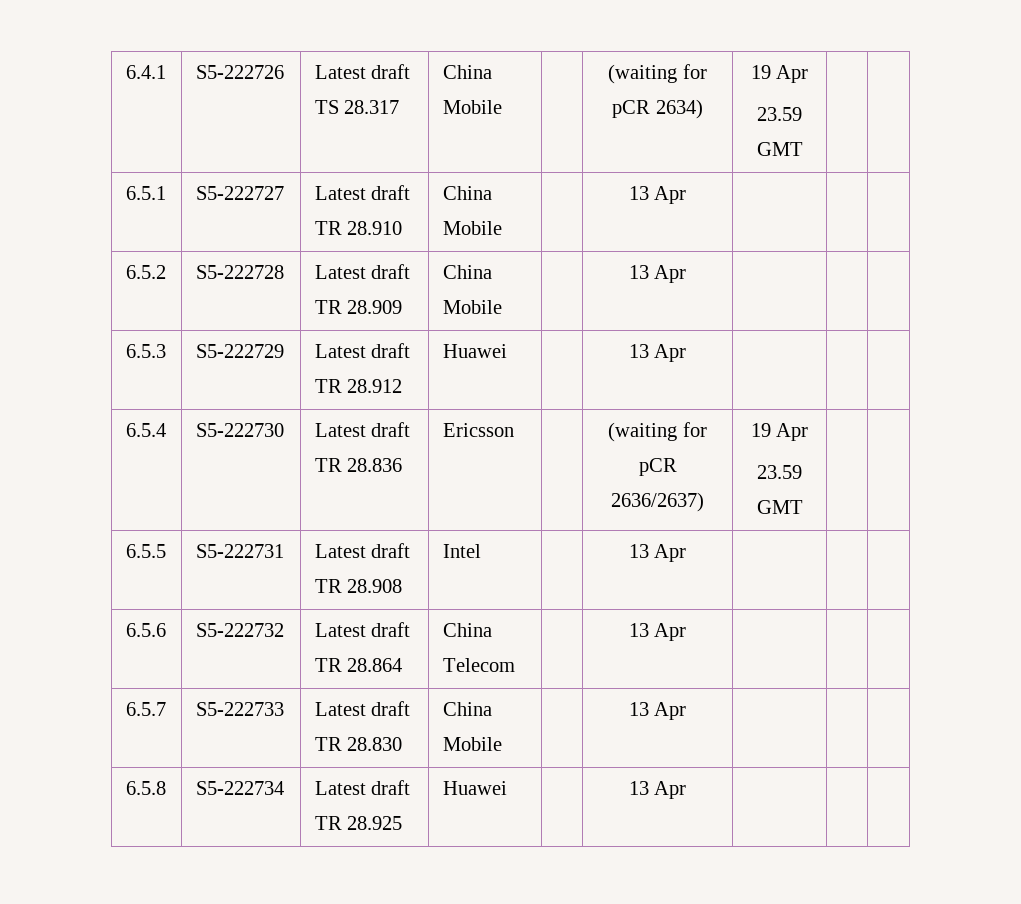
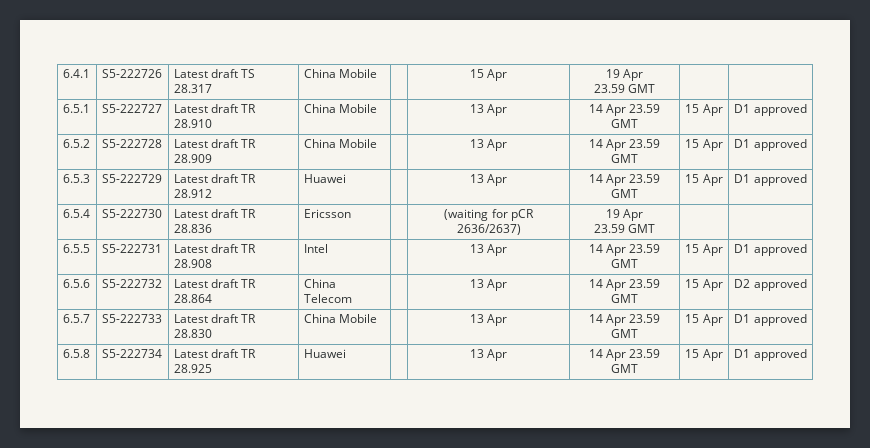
- 6.4.1 | S5-222726 | Latest draft TS 28.317 | China Mobile | | (waiting for pCR 2634) | 19 Apr
+ 6.4.1 | S5-222726 | Latest draft TS 28.317 | China Mobile | | 15 Apr | 19 Apr
- 6.5.1 | S5-222727 | Latest draft TR 28.910 | China Mobile | | 13 Apr | | |
+ 6.5.1 | S5-222727 | Latest draft TR 28.910 | China Mobile | | 13 Apr | 14 Apr 23.59 GMT | 15 Apr | D1 approved
- 6.5.2 | S5-222728 | Latest draft TR 28.909 | China Mobile | | 13 Apr | | |
+ 6.5.2 | S5-222728 | Latest draft TR 28.909 | China Mobile | | 13 Apr | 14 Apr 23.59 GMT | 15 Apr | D1 approved
- 6.5.3 | S5-222729 | Latest draft TR 28.912 | Huawei | | 13 Apr | | |
+ 6.5.3 | S5-222729 | Latest draft TR 28.912 | Huawei | | 13 Apr | 14 Apr 23.59 GMT | 15 Apr | D1 approved
- 6.5.5 | S5-222731 | Latest draft TR 28.908 | Intel | | 13 Apr | | |
+ 6.5.5 | S5-222731 | Latest draft TR 28.908 | Intel | | 13 Apr | 14 Apr 23.59 GMT | 15 Apr | D1 approved
- 6.5.6 | S5-222732 | Latest draft TR 28.864 | China Telecom | | 13 Apr | | |
+ 6.5.6 | S5-222732 | Latest draft TR 28.864 | China Telecom | | 13 Apr | 14 Apr 23.59 GMT | 15 Apr | D2 approved
- 6.5.7 | S5-222733 | Latest draft TR 28.830 | China Mobile | | 13 Apr | | |
+ 6.5.7 | S5-222733 | Latest draft TR 28.830 | China Mobile | | 13 Apr | 14 Apr 23.59 GMT | 15 Apr | D1 approved
- 6.5.8 | S5-222734 | Latest draft TR 28.925 | Huawei | | 13 Apr | | |
+ 6.5.8 | S5-222734 | Latest draft TR 28.925 | Huawei | | 13 Apr | 14 Apr 23.59 GMT | 15 Apr | D1 approved

